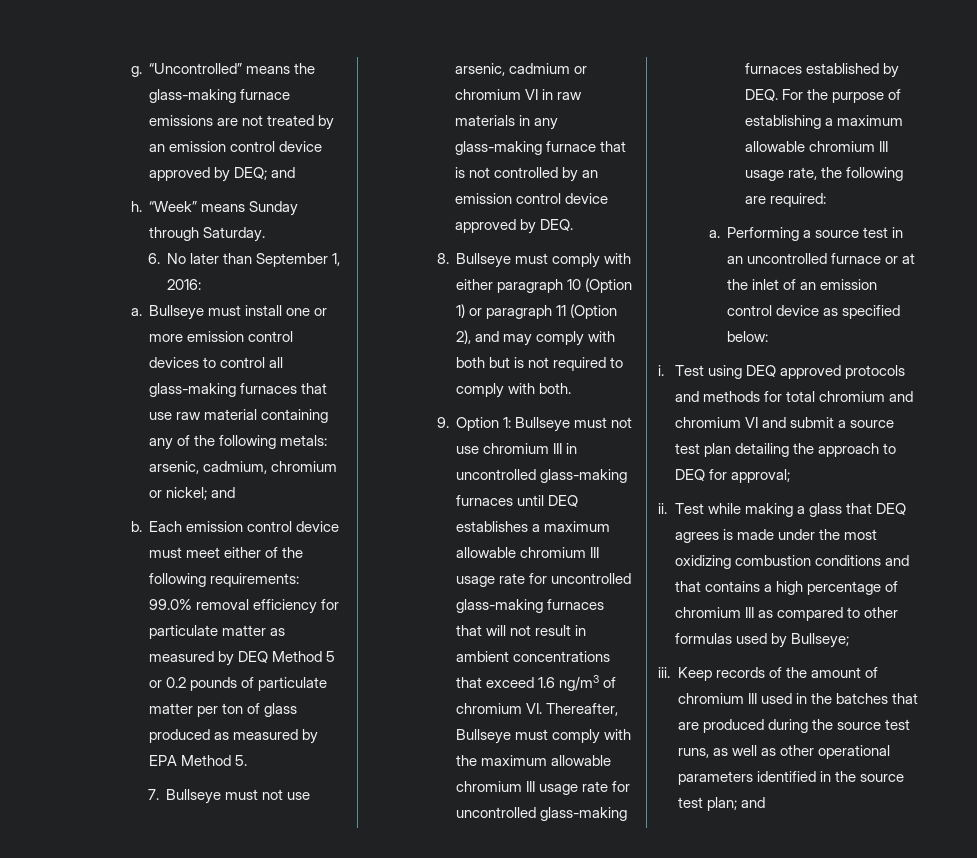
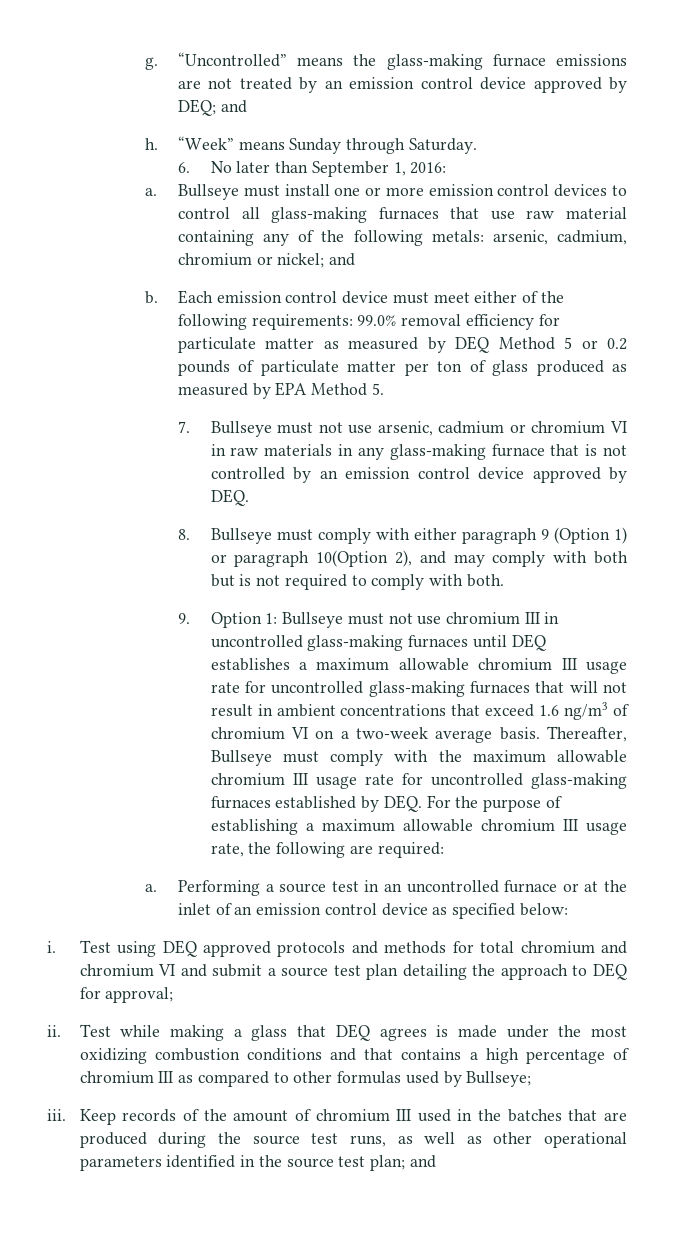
- 8. Bullseye must comply with either paragraph 10 (Option 1) or paragraph 11 (Option 2), and may comply with both but is not required to comply with both.
+ 8. Bullseye must comply with either paragraph 9 (Option 1) or paragraph 10(Option 2), and may comply with both but is not required to comply with both.
- Bullseye must not use chromium III in uncontrolled glass-making furnaces until DEQ establishes a maximum allowable chromium III usage rate for uncontrolled glass-making furnaces that will not result in ambient concentrations that exceed 1.6 ng/m3 of chromium VI. Thereafter, Bullseye must comply with the maximum allowable chromium III usage rate for uncontrolled glass-making furnaces established by DEQ. For the purpose of establishing a maximum allowable chromium III usage rate, the following are required:
+ Bullseye must not use chromium III in uncontrolled glass-making furnaces until DEQ establishes a maximum allowable chromium III usage rate for uncontrolled glass-making furnaces that will not result in ambient concentrations that exceed 1.6 ng/m3 of chromium VI on a two-week average basis. Thereafter, Bullseye must comply with the maximum allowable chromium III usage rate for uncontrolled glass-making furnaces established by DEQ. For the purpose of establishing a maximum allowable chromium III usage rate, the following are required:

